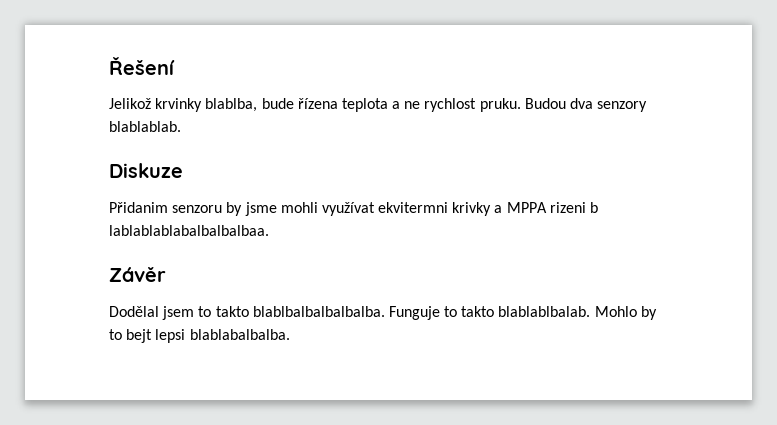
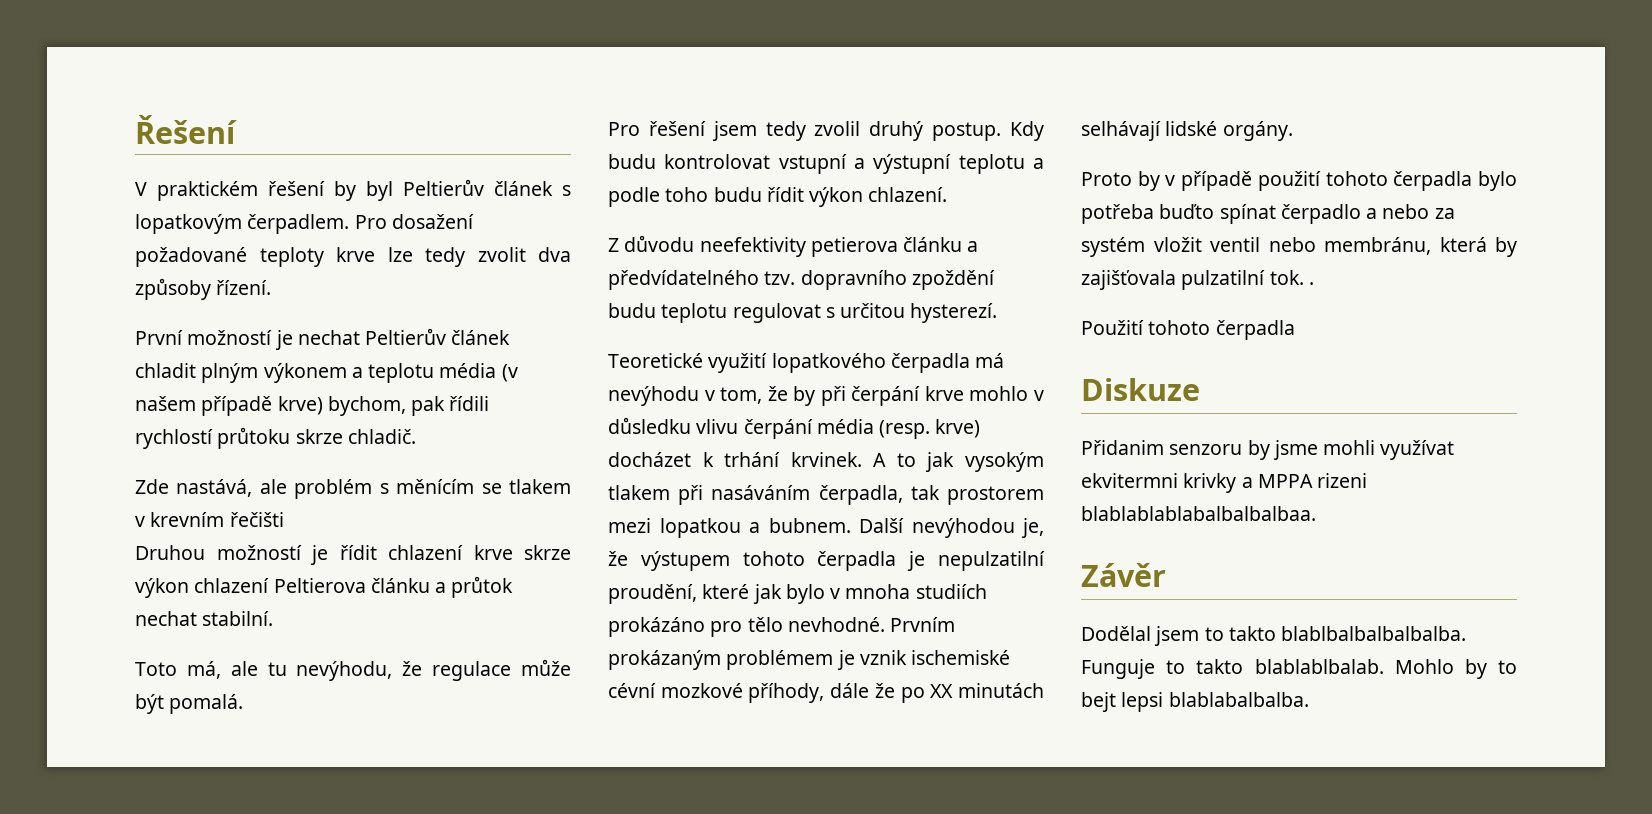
- Jelikož krvinky blablba, bude řízena teplota a ne rychlost pruku. Budou dva senzory blablablab.
+ V praktickém řešení by byl Peltierův článek s lopatkovým čerpadlem. Pro dosažení požadované teploty krve lze tedy zvolit dva způsoby řízení.
+ První možností je nechat Peltierův článek chladit plným výkonem a teplotu média (v našem případě krve) bychom, pak řídili rychlostí průtoku skrze chladič.
+ Zde nastává, ale problém s měnícím se tlakem v krevním řečišti
+ Druhou možností je řídit chlazení krve skrze výkon chlazení Peltierova článku a průtok nechat stabilní.
+ Toto má, ale tu nevýhodu, že regulace může být pomalá.
+ Pro řešení jsem tedy zvolil druhý postup. Kdy budu kontrolovat vstupní a výstupní teplotu a podle toho budu řídit výkon chlazení.
+ Z důvodu neefektivity petierova článku a předvídatelného tzv. dopravního zpoždění budu teplotu regulovat s určitou hysterezí.
+ Teoretické využití lopatkového čerpadla má nevýhodu v tom, že by při čerpání krve mohlo v důsledku vlivu čerpání média (resp. krve) docházet k trhání krvinek. A to jak vysokým tlakem při nasáváním čerpadla, tak prostorem mezi lopatkou a bubnem. Další nevýhodou je, že výstupem tohoto čerpadla je nepulzatilní proudění, které jak bylo v mnoha studiích prokázáno pro tělo nevhodné. Prvním prokázaným problémem je vznik ischemiské cévní mozkové příhody, dále že po XX minutách selhávají lidské orgány.
+ Proto by v případě použití tohoto čerpadla bylo potřeba buďto spínat čerpadlo a nebo za systém vložit ventil nebo membránu, která by zajišťovala pulzatilní tok. .
+ Použití tohoto čerpadla
- Přidanim senzoru by jsme mohli využívat ekvitermni krivky a MPPA rizeni b lablablablabalbalbalbaa.
+ Přidanim senzoru by jsme mohli využívat ekvitermni krivky a MPPA rizeni blablablablabalbalbalbaa.

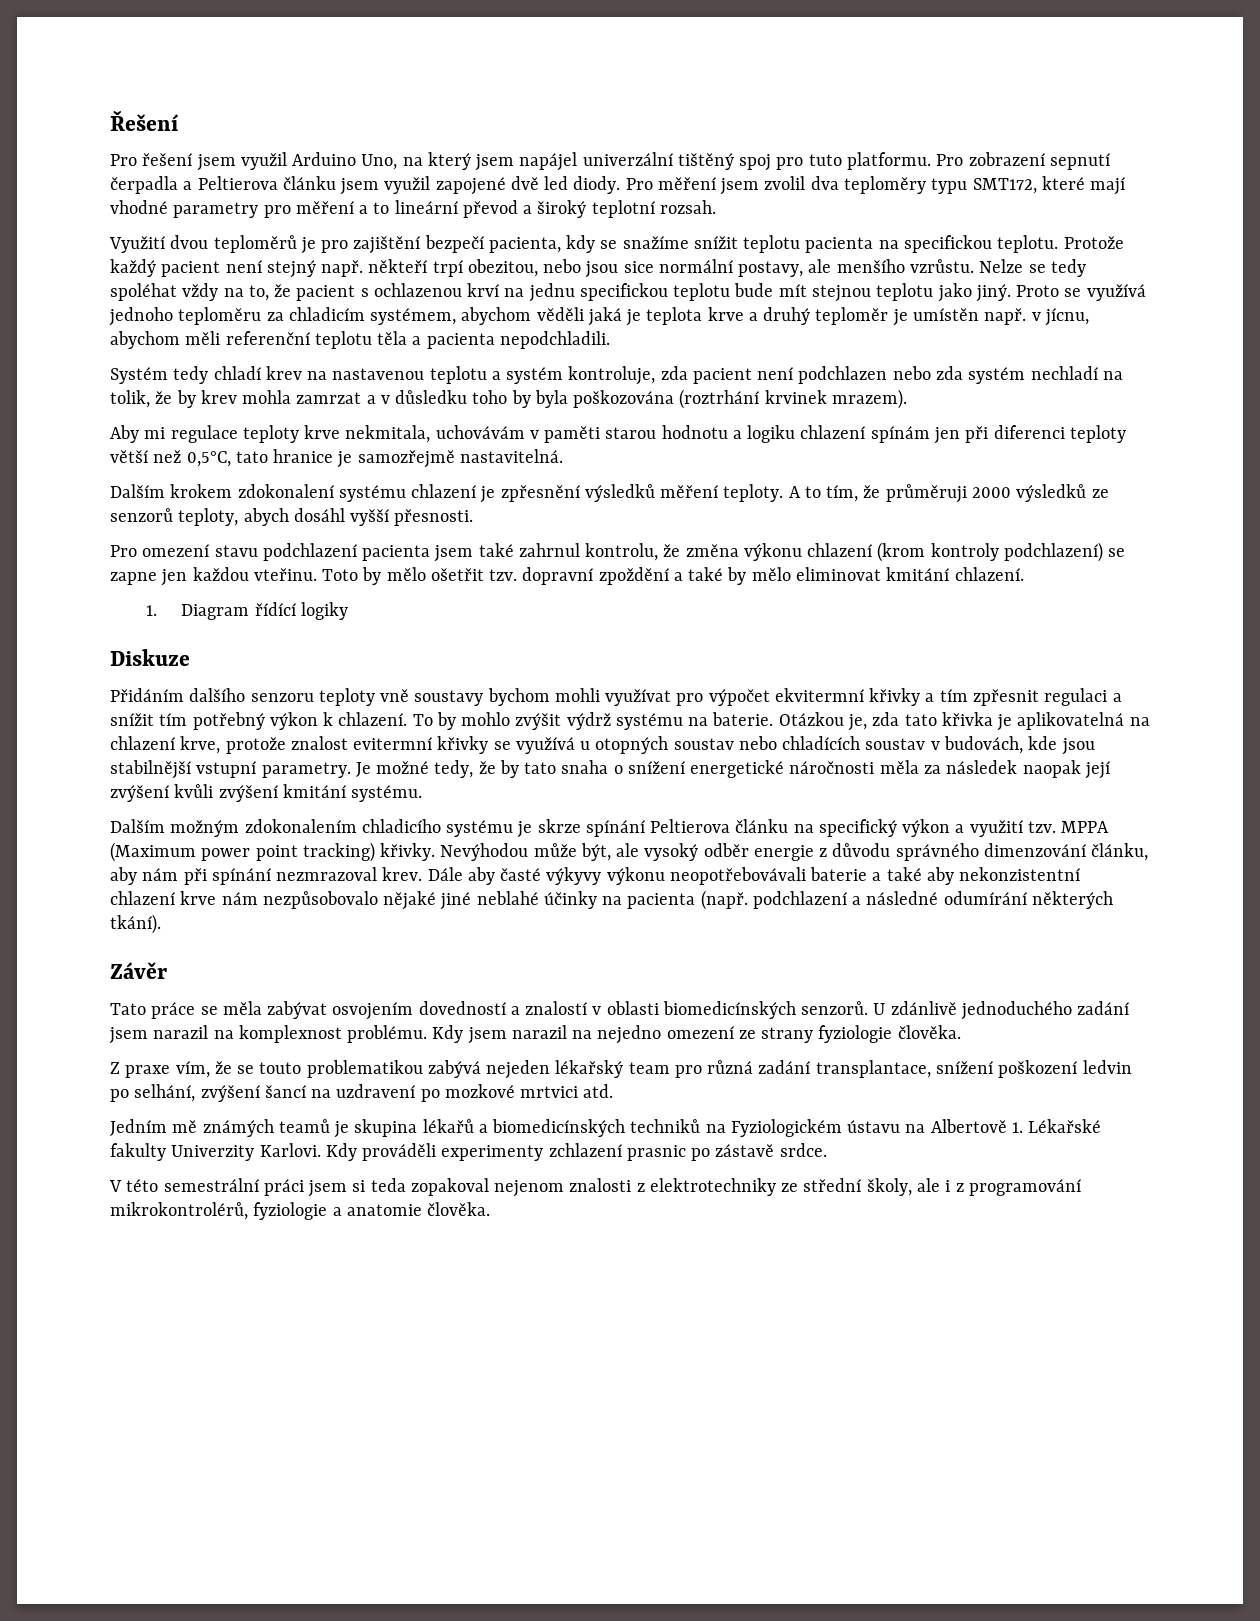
- V praktickém řešení by byl Peltierův článek s lopatkovým čerpadlem. Pro dosažení požadované teploty krve lze tedy zvolit dva způsoby řízení.
- První možností je nechat Peltierův článek chladit plným výkonem a teplotu média (v našem případě krve) bychom, pak řídili rychlostí průtoku skrze chladič.
- Zde nastává, ale problém s měnícím se tlakem v krevním řečišti
- Druhou možností je řídit chlazení krve skrze výkon chlazení Peltierova článku a průtok nechat stabilní.
- Toto má, ale tu nevýhodu, že regulace může být pomalá.
- Pro řešení jsem tedy zvolil druhý postup. Kdy budu kontrolovat vstupní a výstupní teplotu a podle toho budu řídit výkon chlazení.
- Z důvodu neefektivity petierova článku a předvídatelného tzv. dopravního zpoždění budu teplotu regulovat s určitou hysterezí.
- Teoretické využití lopatkového čerpadla má nevýhodu v tom, že by při čerpání krve mohlo v důsledku vlivu čerpání média (resp. krve) docházet k trhání krvinek. A to jak vysokým tlakem při nasáváním čerpadla, tak prostorem mezi lopatkou a bubnem. Další nevýhodou je, že výstupem tohoto čerpadla je nepulzatilní proudění, které jak bylo v mnoha studiích prokázáno pro tělo nevhodné. Prvním prokázaným problémem je vznik ischemiské cévní mozkové příhody, dále že po XX minutách selhávají lidské orgány.
- Proto by v případě použití tohoto čerpadla bylo potřeba buďto spínat čerpadlo a nebo za systém vložit ventil nebo membránu, která by zajišťovala pulzatilní tok. .
- Použití tohoto čerpadla
+ Pro řešení jsem využil Arduino Uno, na který jsem napájel univerzální tištěný spoj pro tuto platformu. Pro zobrazení sepnutí čerpadla a Peltierova článku jsem využil zapojené dvě led diody. Pro měření jsem zvolil dva teploměry typu SMT172, které mají vhodné parametry pro měření a to lineární převod a široký teplotní rozsah.
+ Využití dvou teploměrů je pro zajištění bezpečí pacienta, kdy se snažíme snížit teplotu pacienta na specifickou teplotu. Protože každý pacient není stejný např. někteří trpí obezitou, nebo jsou sice normální postavy, ale menšího vzrůstu. Nelze se tedy spoléhat vždy na to, že pacient s ochlazenou krví na jednu specifickou teplotu bude mít stejnou teplotu jako jiný. Proto se využívá jednoho teploměru za chladicím systémem, abychom věděli jaká je teplota krve a druhý teploměr je umístěn např. v jícnu, abychom měli referenční teplotu těla a pacienta nepodchladili.
+ Systém tedy chladí krev na nastavenou teplotu a systém kontroluje, zda pacient není podchlazen nebo zda systém nechladí na tolik, že by krev mohla zamrzat a v důsledku toho by byla poškozována (roztrhání krvinek mrazem).
+ Aby mi regulace teploty krve nekmitala, uchovávám v paměti starou hodnotu a logiku chlazení spínám jen při diferenci teploty větší než 0,5°C, tato hranice je samozřejmě nastavitelná.
+ Dalším krokem zdokonalení systému chlazení je zpřesnění výsledků měření teploty. A to tím, že průměruji 2000 výsledků ze senzorů teploty, abych dosáhl vyšší přesnosti.
+ Pro omezení stavu podchlazení pacienta jsem také zahrnul kontrolu, že změna výkonu chlazení (krom kontroly podchlazení) se zapne jen každou vteřinu. Toto by mělo ošetřit tzv. dopravní zpoždění a také by mělo eliminovat kmitání chlazení.
+ 1. Diagram řídící logiky
  Diskuze
- Přidanim senzoru by jsme mohli využívat ekvitermni krivky a MPPA rizeni blablablablabalbalbalbaa.
+ Přidáním dalšího senzoru teploty vně soustavy bychom mohli využívat pro výpočet ekvitermní křivky a tím zpřesnit regulaci a snížit tím potřebný výkon k chlazení. To by mohlo zvýšit výdrž systému na baterie. Otázkou je, zda tato křivka je aplikovatelná na chlazení krve, protože znalost evitermní křivky se využívá u otopných soustav nebo chladících soustav v budovách, kde jsou stabilnější vstupní parametry. Je možné tedy, že by tato snaha o snížení energetické náročnosti měla za následek naopak její zvýšení kvůli zvýšení kmitání systému.
+ Dalším možným zdokonalením chladicího systému je skrze spínání Peltierova článku na specifický výkon a využití tzv. MPPA (Maximum power point tracking) křivky. Nevýhodou může být, ale vysoký odběr energie z důvodu správného dimenzování článku, aby nám při spínání nezmrazoval krev. Dále aby časté výkyvy výkonu neopotřebovávali baterie a také aby nekonzistentní chlazení krve nám nezpůsobovalo nějaké jiné neblahé účinky na pacienta (např. podchlazení a následné odumírání některých tkání).
  Závěr
- Dodělal jsem to takto blablbalbalbalbalba. Funguje to takto blablablbalab. Mohlo by to bejt lepsi blablabalbalba.
+ Tato práce se měla zabývat osvojením dovedností a znalostí v oblasti biomedicínských senzorů. U zdánlivě jednoduchého zadání jsem narazil na komplexnost problému. Kdy jsem narazil na nejedno omezení ze strany fyziologie člověka.
+ Z praxe vím, že se touto problematikou zabývá nejeden lékařský team pro různá zadání transplantace, snížení poškození ledvin po selhání, zvýšení šancí na uzdravení po mozkové mrtvici atd.
+ Jedním mě známých teamů je skupina lékařů a biomedicínských techniků na Fyziologickém ústavu na Albertově 1. Lékařské fakulty Univerzity Karlovi. Kdy prováděli experimenty zchlazení prasnic po zástavě srdce.
+ V této semestrální práci jsem si teda zopakoval nejenom znalosti z elektrotechniky ze střední školy, ale i z programování mikrokontrolérů, fyziologie a anatomie člověka.

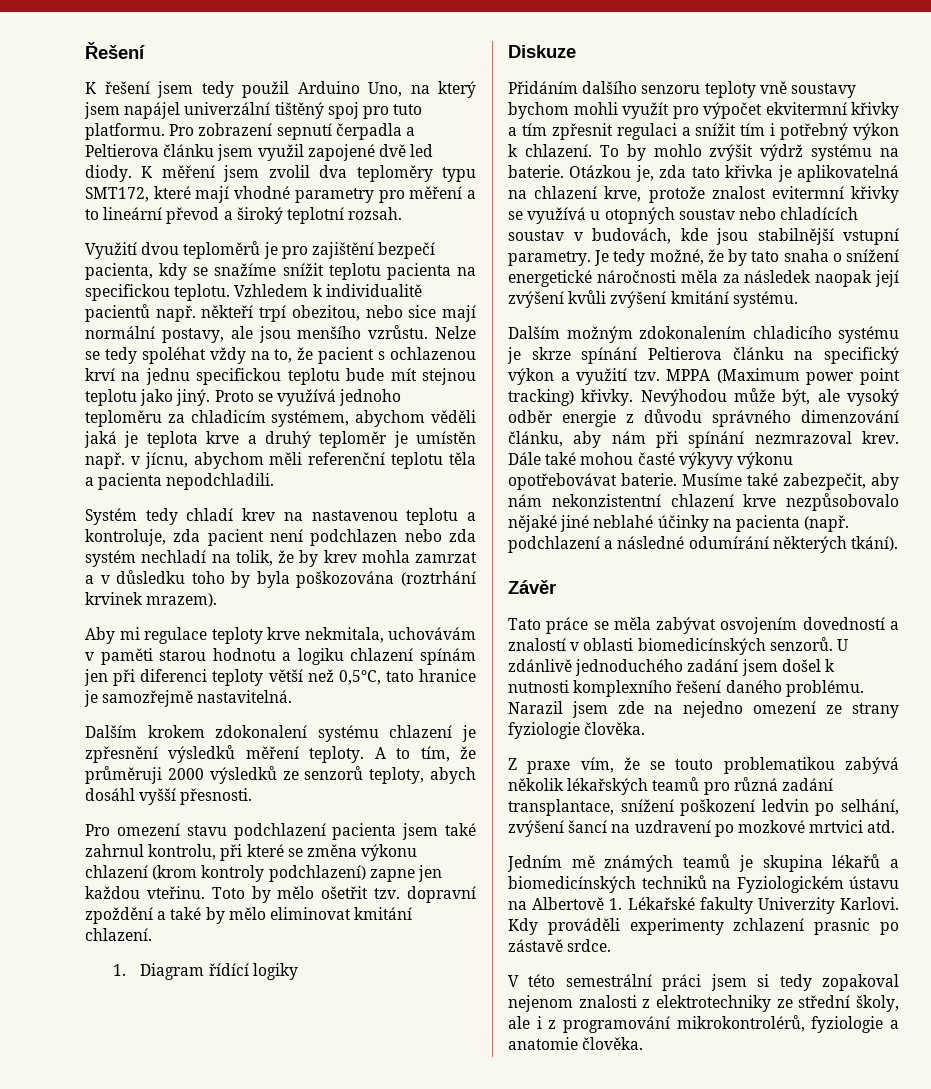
- Pro řešení jsem využil Arduino Uno, na který jsem napájel univerzální tištěný spoj pro tuto platformu.
+ K řešení jsem tedy použil Arduino Uno, na který jsem napájel univerzální tištěný spoj pro tuto platformu.
- Pro měření jsem zvolil dva teploměry typu SMT172, které mají vhodné parametry pro měření a to lineární převod a široký teplotní rozsah.
+ K měření jsem zvolil dva teploměry typu SMT172, které mají vhodné parametry pro měření a to lineární převod a široký teplotní rozsah.
- Protože každý pacient není stejný např. někteří trpí obezitou, nebo jsou sice normální postavy, ale menšího vzrůstu.
+ Vzhledem k individualitě pacientů např. někteří trpí obezitou, nebo sice mají normální postavy, ale jsou menšího vzrůstu.
- Systém tedy chladí krev na nastavenou teplotu a systém kontroluje, zda pacient není podchlazen nebo zda systém nechladí na tolik, že by krev mohla zamrzat a v důsledku toho by byla poškozována (roztrhání krvinek mrazem).
+ Systém tedy chladí krev na nastavenou teplotu a kontroluje, zda pacient není podchlazen nebo zda systém nechladí na tolik, že by krev mohla zamrzat a v důsledku toho by byla poškozována (roztrhání krvinek mrazem).
- Pro omezení stavu podchlazení pacienta jsem také zahrnul kontrolu, že změna výkonu chlazení (krom kontroly podchlazení) se zapne jen každou vteřinu.
+ Pro omezení stavu podchlazení pacienta jsem také zahrnul kontrolu, při které se změna výkonu chlazení (krom kontroly podchlazení) zapne jen každou vteřinu.
- Přidáním dalšího senzoru teploty vně soustavy bychom mohli využívat pro výpočet ekvitermní křivky a tím zpřesnit regulaci a snížit tím potřebný výkon k chlazení.
+ Přidáním dalšího senzoru teploty vně soustavy bychom mohli využít pro výpočet ekvitermní křivky a tím zpřesnit regulaci a snížit tím i potřebný výkon k chlazení.
- Je možné tedy, že by tato snaha o snížení energetické náročnosti měla za následek naopak její zvýšení kvůli zvýšení kmitání systému.
+ Je tedy možné, že by tato snaha o snížení energetické náročnosti měla za následek naopak její zvýšení kvůli zvýšení kmitání systému.
- Dále aby časté výkyvy výkonu neopotřebovávali baterie a také aby nekonzistentní chlazení krve nám nezpůsobovalo nějaké jiné neblahé účinky na pacienta (např. podchlazení a následné odumírání některých tkání).
+ Dále také mohou časté výkyvy výkonu opotřebovávat baterie. Musíme také zabezpečit, aby nám nekonzistentní chlazení krve nezpůsobovalo nějaké jiné neblahé účinky na pacienta (např. podchlazení a následné odumírání některých tkání).
- U zdánlivě jednoduchého zadání jsem narazil na komplexnost problému. Kdy jsem narazil na nejedno omezení ze strany fyziologie člověka.
+ U zdánlivě jednoduchého zadání jsem došel k nutnosti komplexního řešení daného problému. Narazil jsem zde na nejedno omezení ze strany fyziologie člověka.
- Z praxe vím, že se touto problematikou zabývá nejeden lékařský team pro různá zadání transplantace, snížení poškození ledvin po selhání, zvýšení šancí na uzdravení po mozkové mrtvici atd.
+ Z praxe vím, že se touto problematikou zabývá několik lékařských teamů pro různá zadání transplantace, snížení poškození ledvin po selhání, zvýšení šancí na uzdravení po mozkové mrtvici atd.
- V této semestrální práci jsem si teda zopakoval nejenom znalosti z elektrotechniky ze střední školy, ale i z programování mikrokontrolérů, fyziologie a anatomie člověka.
+ V této semestrální práci jsem si tedy zopakoval nejenom znalosti z elektrotechniky ze střední školy, ale i z programování mikrokontrolérů, fyziologie a anatomie člověka.

